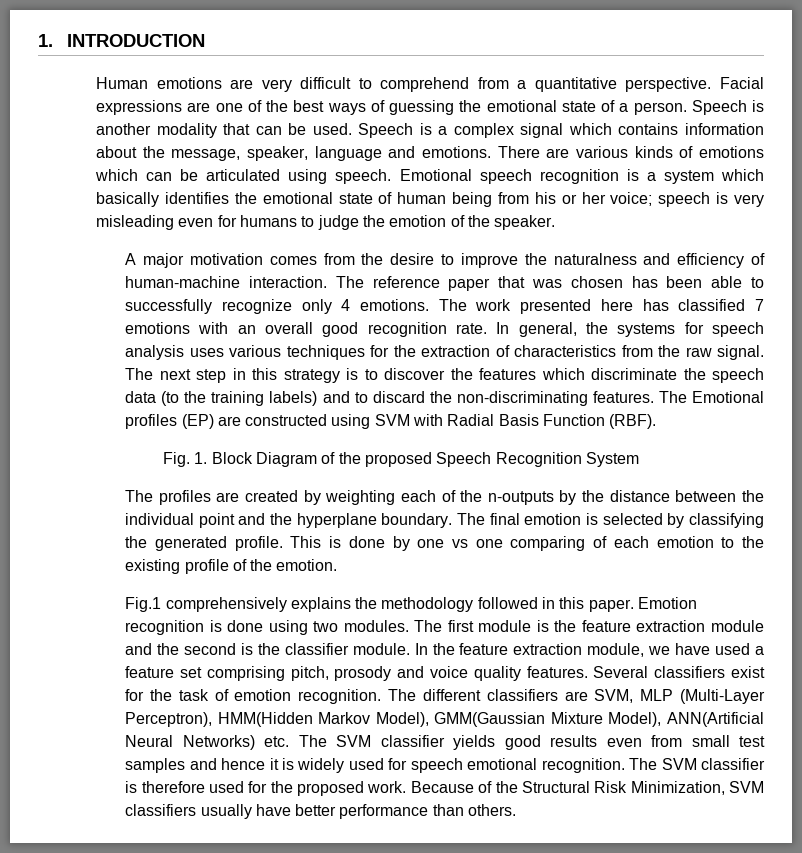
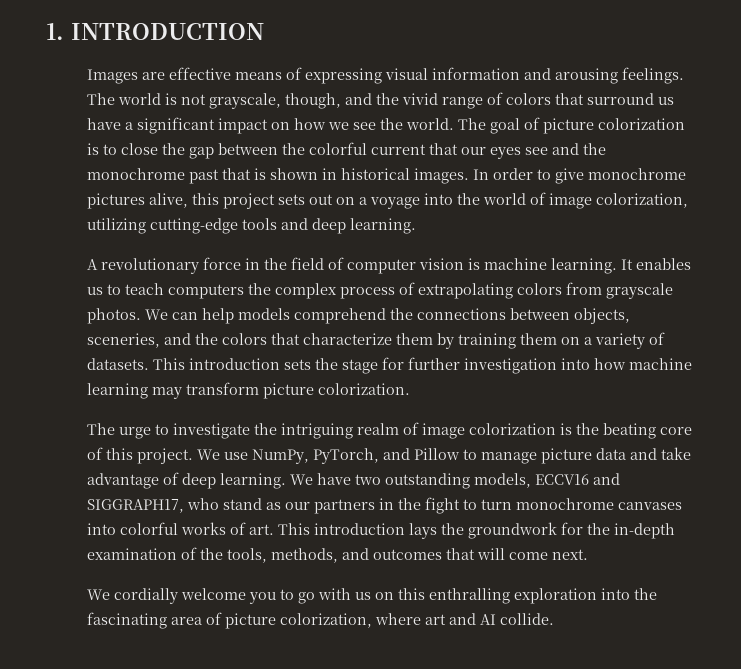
- Human emotions are very difficult to comprehend from a quantitative perspective. Facial expressions are one of the best ways of guessing the emotional state of a person. Speech is another modality that can be used. Speech is a complex signal which contains information about the message, speaker, language and emotions. There are various kinds of emotions which can be articulated using speech. Emotional speech recognition is a system which basically identifies the emotional state of human being from his or her voice; speech is very misleading even for humans to judge the emotion of the speaker.
- A major motivation comes from the desire to improve the naturalness and efficiency of human-machine interaction. The reference paper that was chosen has been able to successfully recognize only 4 emotions. The work presented here has classified 7 emotions with an overall good recognition rate. In general, the systems for speech analysis uses various techniques for the extraction of characteristics from the raw signal. The next step in this strategy is to discover the features which discriminate the speech data (to the training labels) and to discard the non-discriminating features. The Emotional profiles (EP) are constructed using SVM with Radial Basis Function (RBF).
- Fig. 1. Block Diagram of the proposed Speech Recognition System
- The profiles are created by weighting each of the n-outputs by the distance between the individual point and the hyperplane boundary. The final emotion is selected by classifying the generated profile. This is done by one vs one comparing of each emotion to the existing profile of the emotion.
- Fig.1 comprehensively explains the methodology followed in this paper. Emotion recognition is done using two modules. The first module is the feature extraction module and the second is the classifier module. In the feature extraction module, we have used a feature set comprising pitch, prosody and voice quality features. Several classifiers exist for the task of emotion recognition. The different classifiers are SVM, MLP (Multi-Layer Perceptron), HMM(Hidden Markov Model), GMM(Gaussian Mixture Model), ANN(Artificial Neural Networks) etc. The SVM classifier yields good results even from small test samples and hence it is widely used for speech emotional recognition. The SVM classifier is therefore used for the proposed work. Because of the Structural Risk Minimization, SVM classifiers usually have better performance than others.
+ Images are effective means of expressing visual information and arousing feelings. The world is not grayscale, though, and the vivid range of colors that surround us have a significant impact on how we see the world. The goal of picture colorization is to close the gap between the colorful current that our eyes see and the monochrome past that is shown in historical images. In order to give monochrome pictures alive, this project sets out on a voyage into the world of image colorization, utilizing cutting-edge tools and deep learning.
+ A revolutionary force in the field of computer vision is machine learning. It enables us to teach computers the complex process of extrapolating colors from grayscale photos. We can help models comprehend the connections between objects, sceneries, and the colors that characterize them by training them on a variety of datasets. This introduction sets the stage for further investigation into how machine learning may transform picture colorization.
+ The urge to investigate the intriguing realm of image colorization is the beating core of this project. We use NumPy, PyTorch, and Pillow to manage picture data and take advantage of deep learning. We have two outstanding models, ECCV16 and SIGGRAPH17, who stand as our partners in the fight to turn monochrome canvases into colorful works of art. This introduction lays the groundwork for the in-depth examination of the tools, methods, and outcomes that will come next.
+ We cordially welcome you to go with us on this enthralling exploration into the fascinating area of picture colorization, where art and AI collide.

